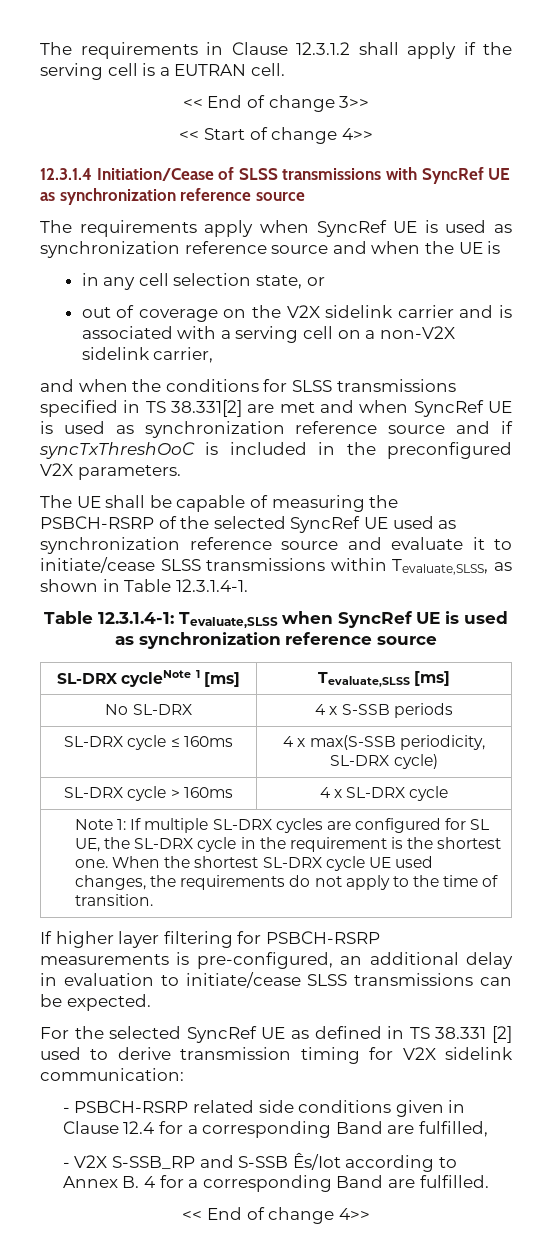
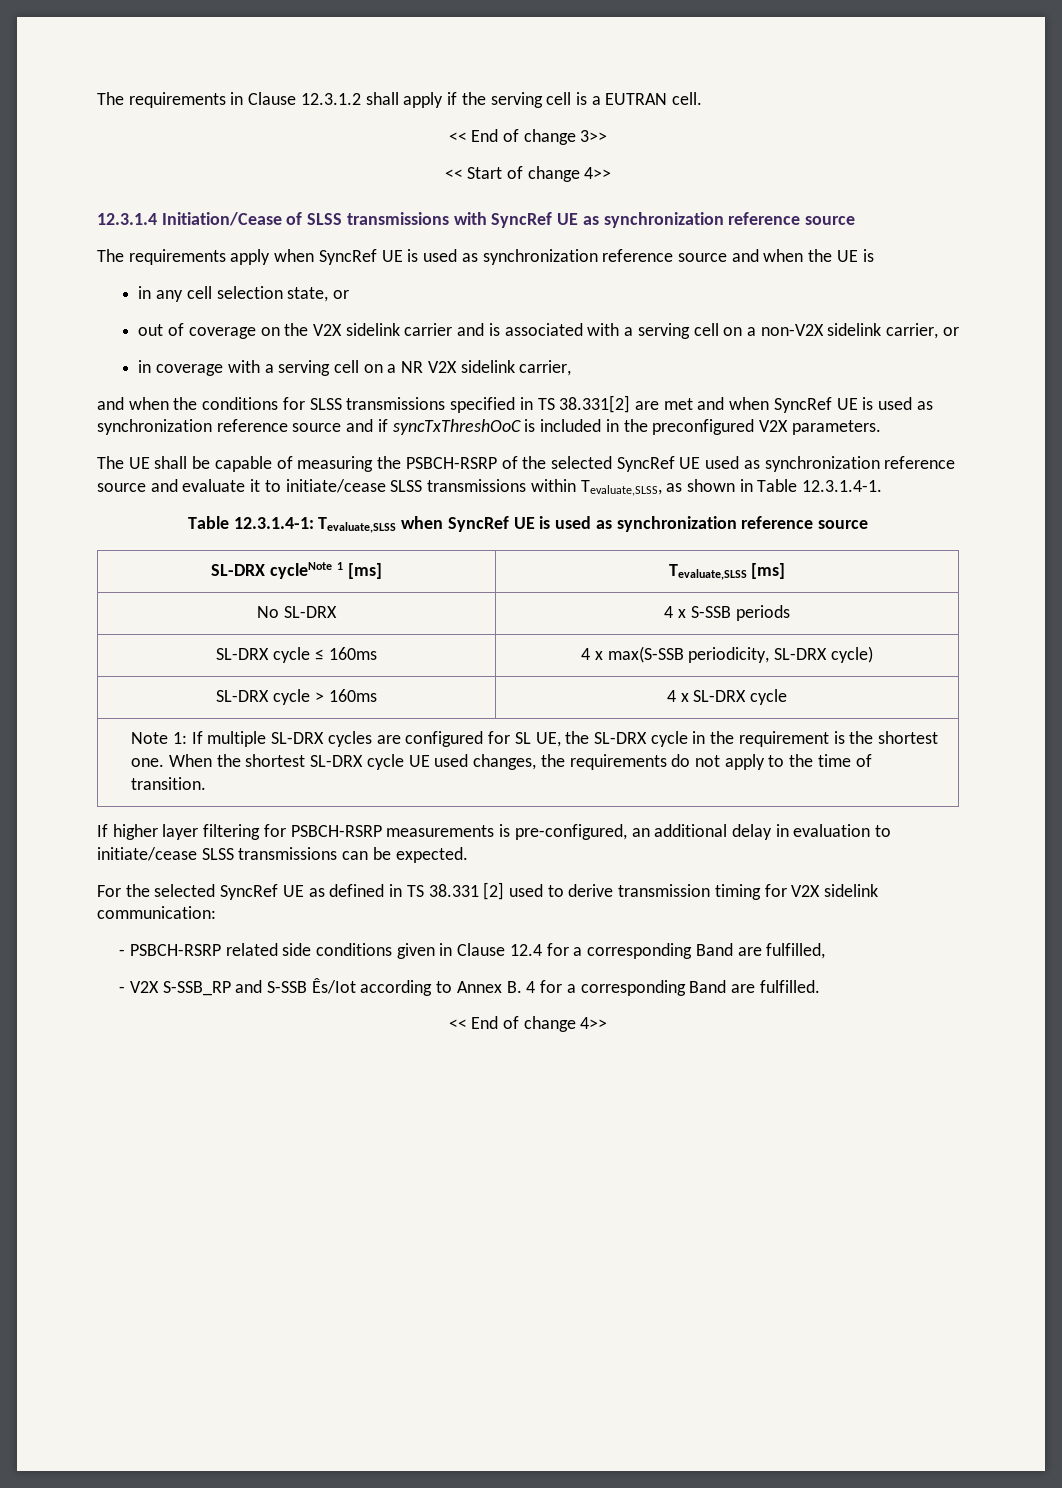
- out of coverage on the V2X sidelink carrier and is associated with a serving cell on a non-V2X sidelink carrier,
+ out of coverage on the V2X sidelink carrier and is associated with a serving cell on a non-V2X sidelink carrier, or
+ in coverage with a serving cell on a NR V2X sidelink carrier,

